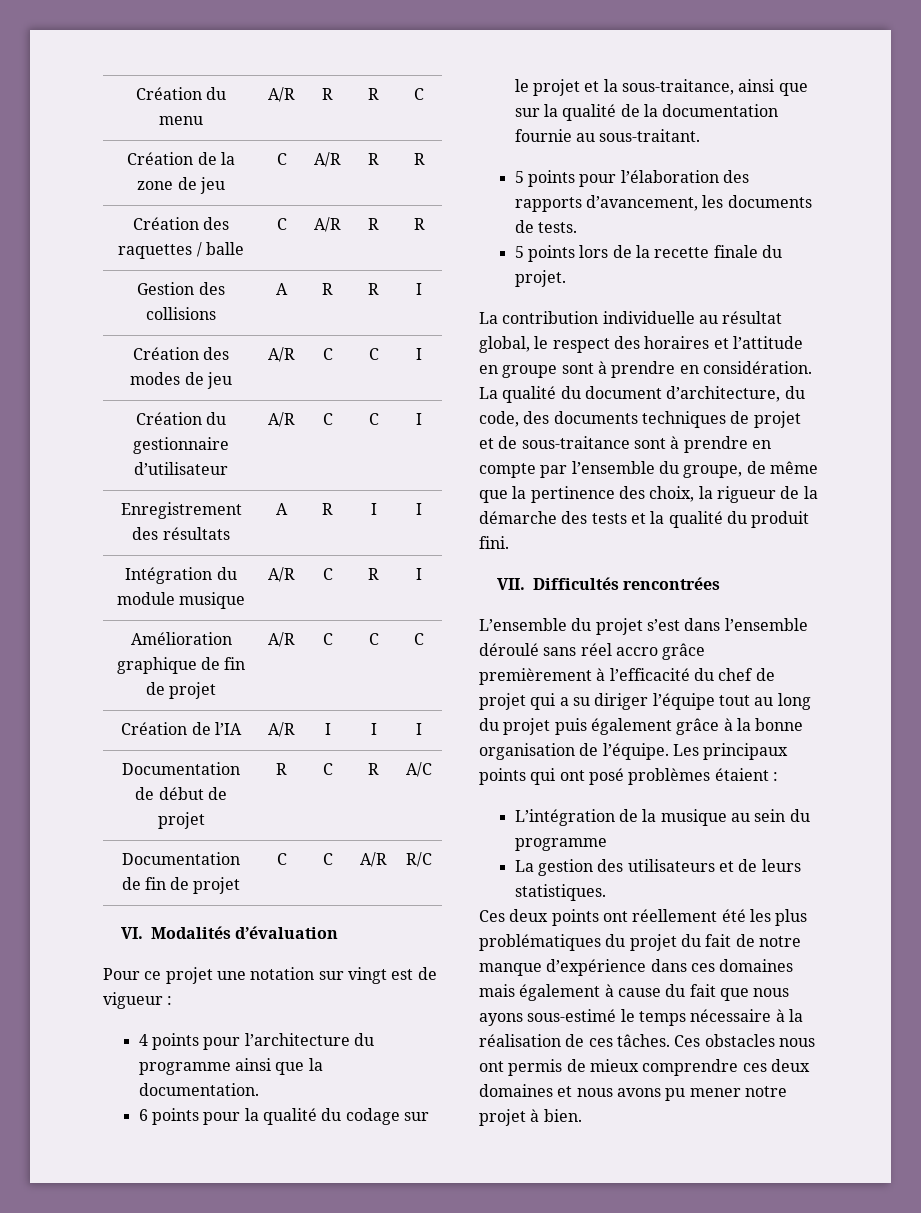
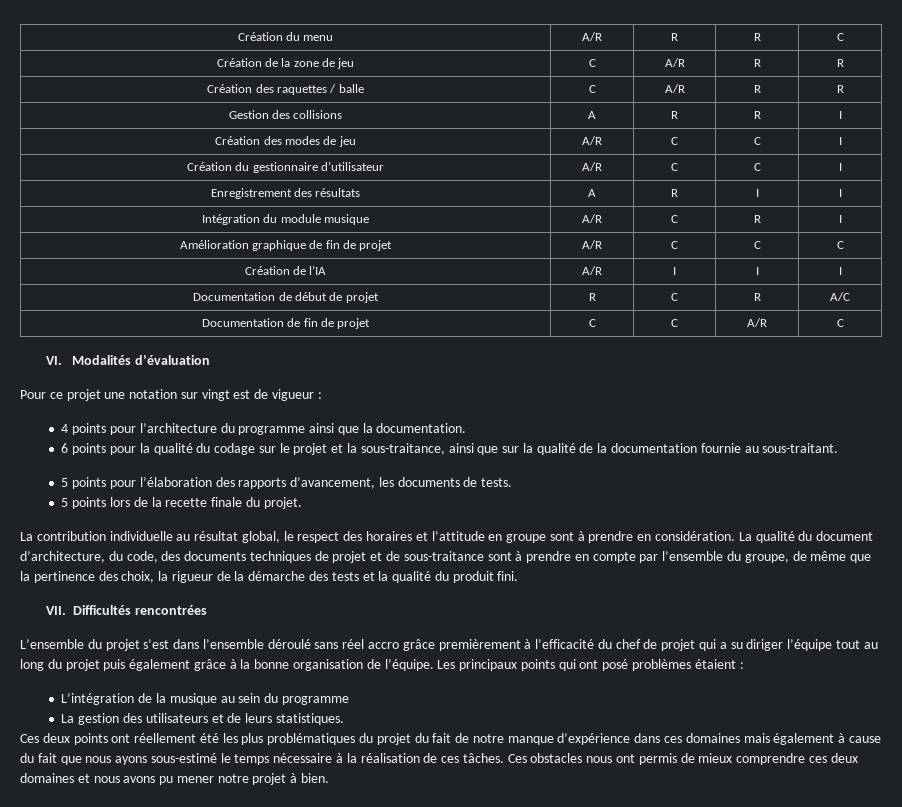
- Documentation de fin de projet | C | C | A/R | R/C
+ Documentation de fin de projet | C | C | A/R | C

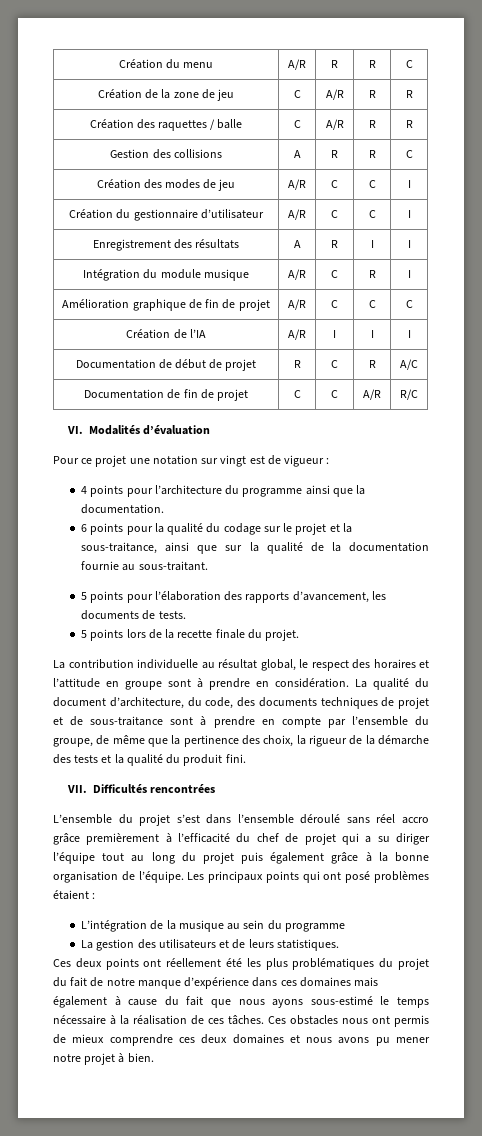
- Gestion des collisions | A | R | R | I
+ Gestion des collisions | A | R | R | C
- Documentation de fin de projet | C | C | A/R | C
+ Documentation de fin de projet | C | C | A/R | R/C

